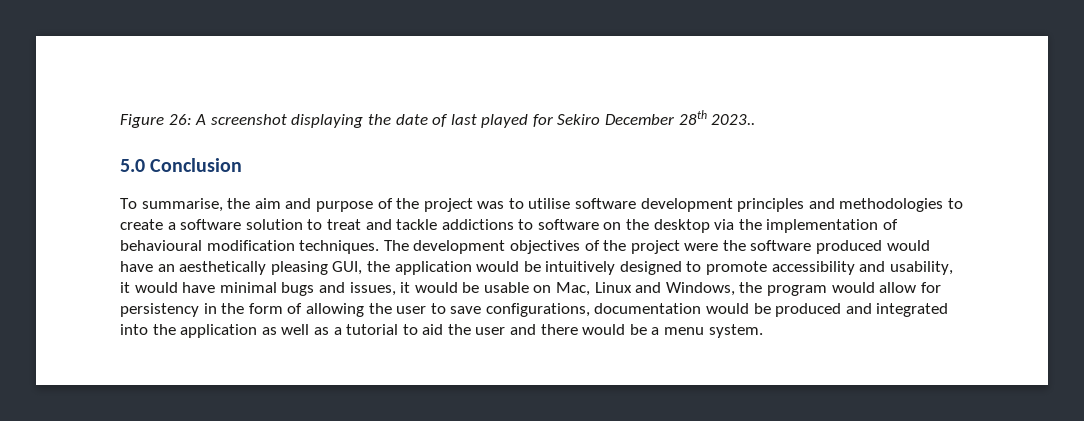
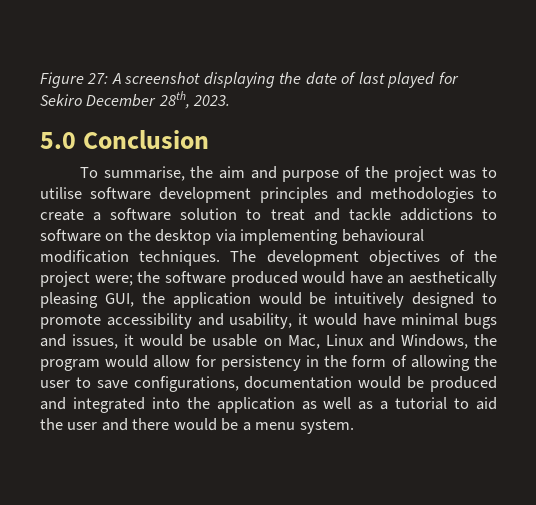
- Figure 26: A screenshot displaying the date of last played for Sekiro December 28th 2023..
+ Figure 27: A screenshot displaying the date of last played for Sekiro December 28th, 2023.
- To summarise, the aim and purpose of the project was to utilise software development principles and methodologies to create a software solution to treat and tackle addictions to software on the desktop via the implementation of behavioural modification techniques.
+ To summarise, the aim and purpose of the project was to utilise software development principles and methodologies to create a software solution to treat and tackle addictions to software on the desktop via implementing behavioural modification techniques.
- The development objectives of the project were the software produced would have an aesthetically pleasing GUI, the application would be intuitively designed to promote accessibility and usability, it would have minimal bugs and issues, it would be usable on Mac, Linux and Windows, the program would allow for persistency in the form of allowing the user to save configurations, documentation would be produced and integrated into the application as well as a tutorial to aid the user and there would be a menu system.
+ The development objectives of the project were; the software produced would have an aesthetically pleasing GUI, the application would be intuitively designed to promote accessibility and usability, it would have minimal bugs and issues, it would be usable on Mac, Linux and Windows, the program would allow for persistency in the form of allowing the user to save configurations, documentation would be produced and integrated into the application as well as a tutorial to aid the user and there would be a menu system.

